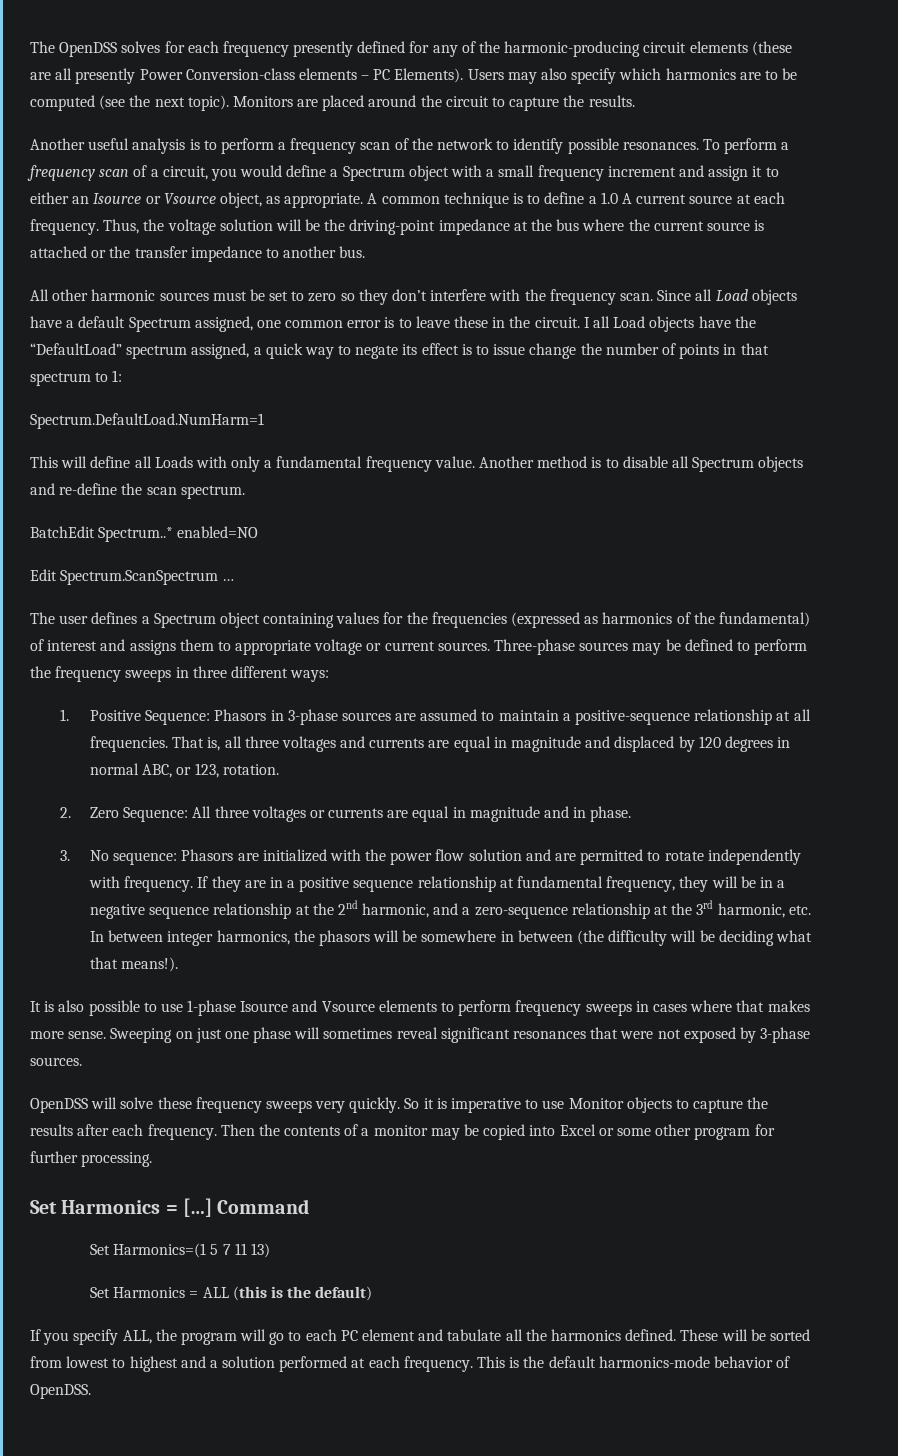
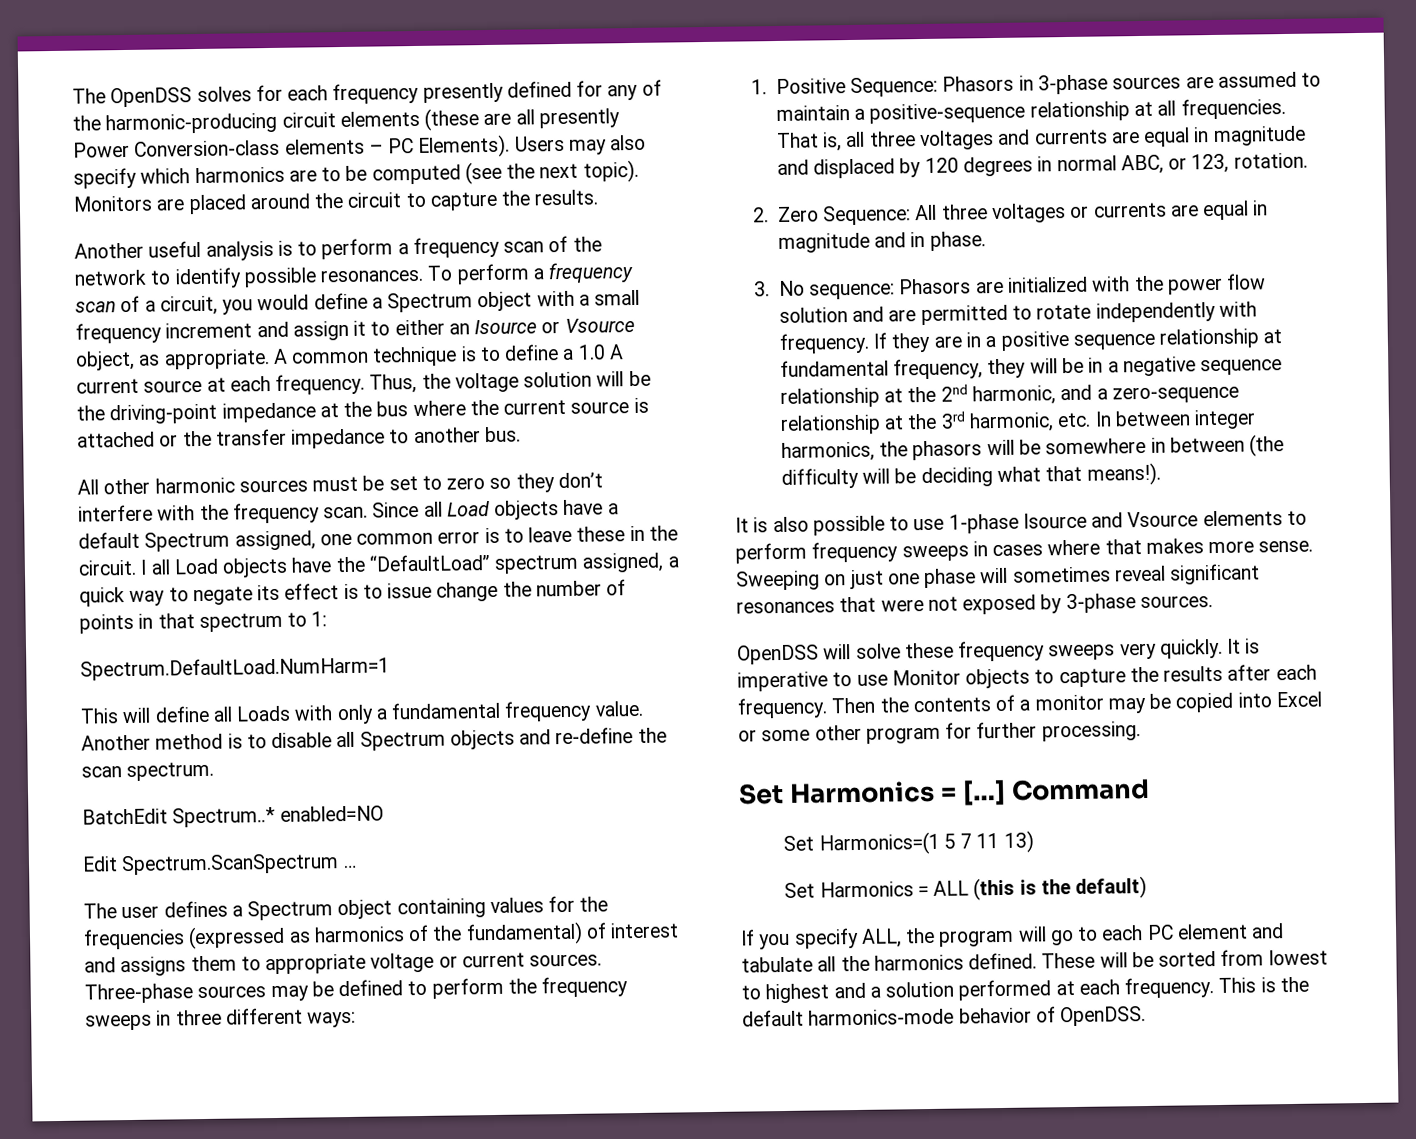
- So it is imperative to use Monitor objects to capture the results after each frequency.
+ It is imperative to use Monitor objects to capture the results after each frequency.

